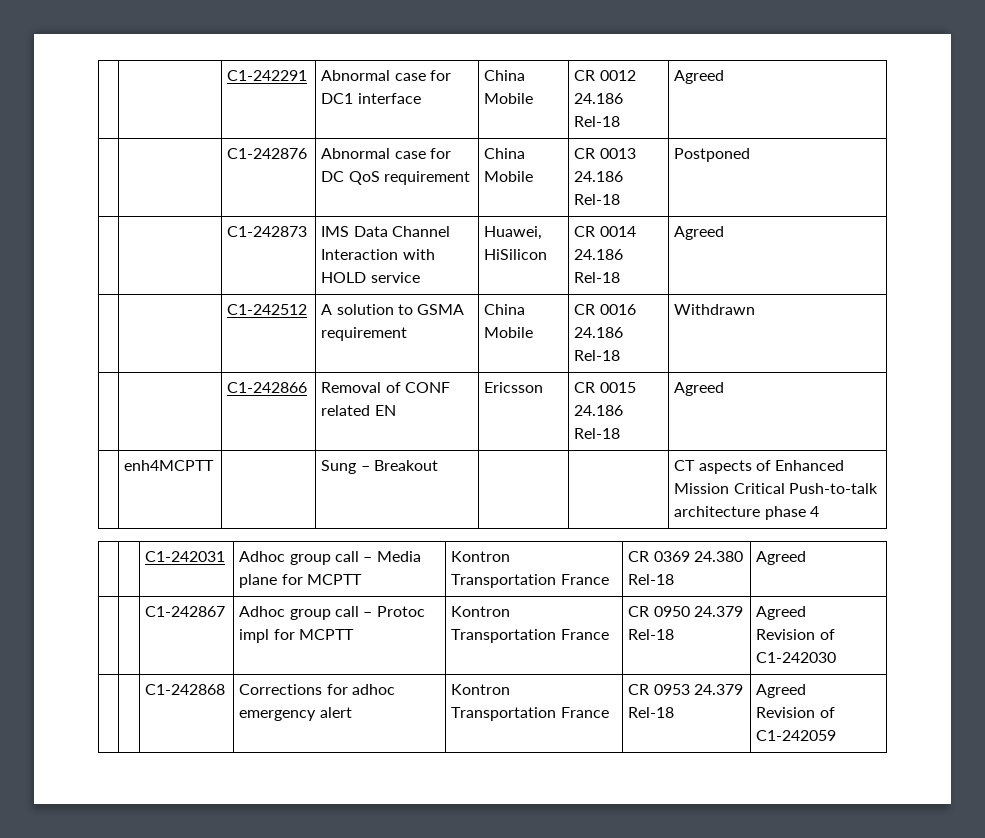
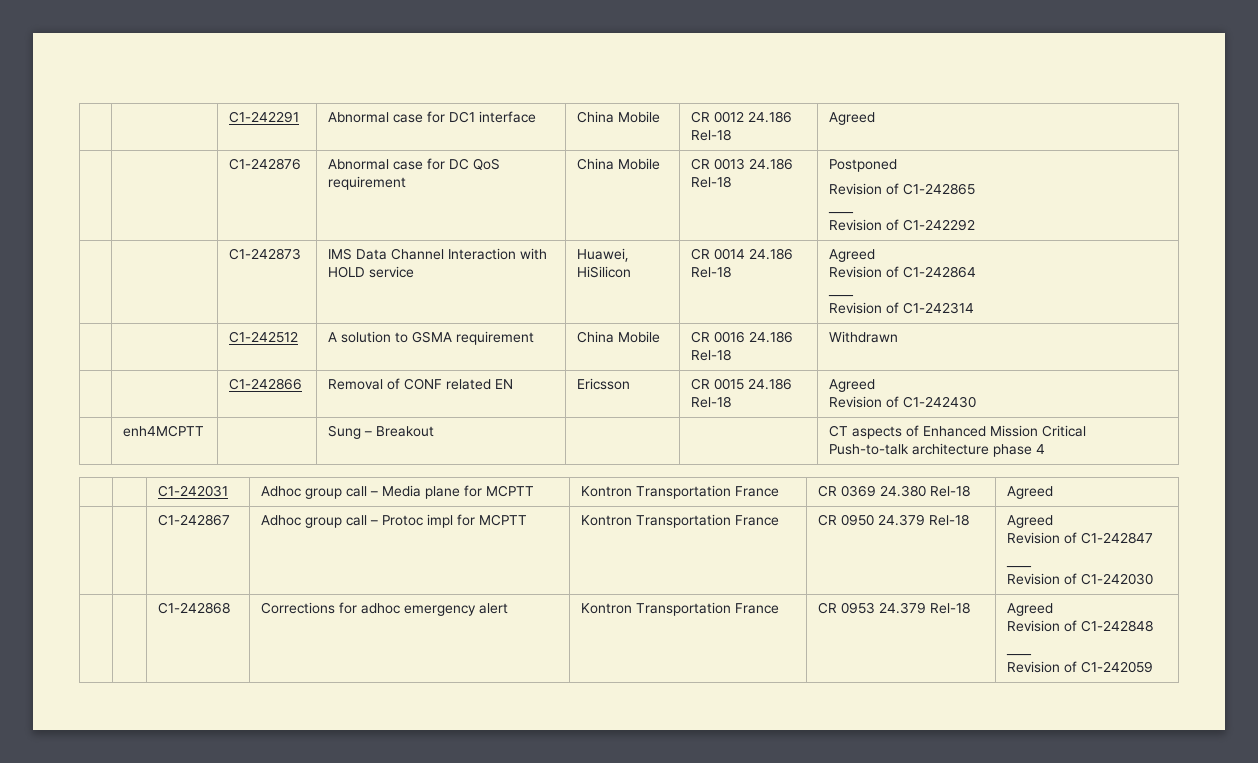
  | | C1-242876 | Abnormal case for DC QoS requirement | China Mobile | CR 0013 24.186 Rel-18 | Postponed
+ Revision of C1-242865
+ ____
+ Revision of C1-242292
  | | C1-242873 | IMS Data Channel Interaction with HOLD service | Huawei, HiSilicon | CR 0014 24.186 Rel-18 | Agreed
+ Revision of C1-242864
+ ____
+ Revision of C1-242314
  | | C1-242866 | Removal of CONF related EN | Ericsson | CR 0015 24.186 Rel-18 | Agreed
+ Revision of C1-242430
  | | C1-242867 | Adhoc group call – Protoc impl for MCPTT | Kontron Transportation France | CR 0950 24.379 Rel-18 | Agreed
+ Revision of C1-242847
+ ____
  | | C1-242868 | Corrections for adhoc emergency alert | Kontron Transportation France | CR 0953 24.379 Rel-18 | Agreed
+ Revision of C1-242848
+ ____

